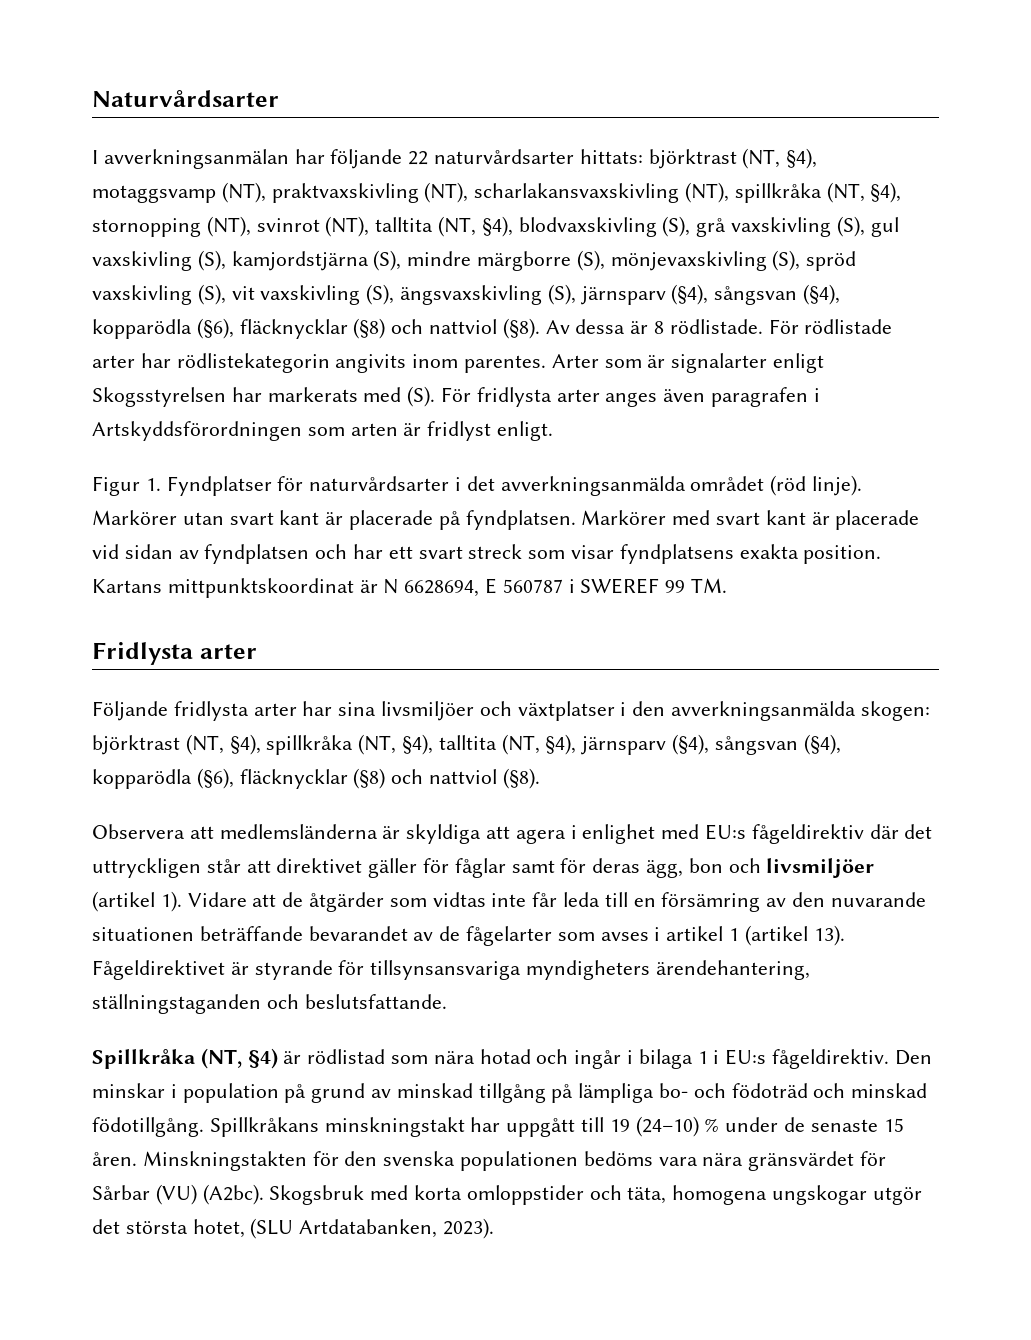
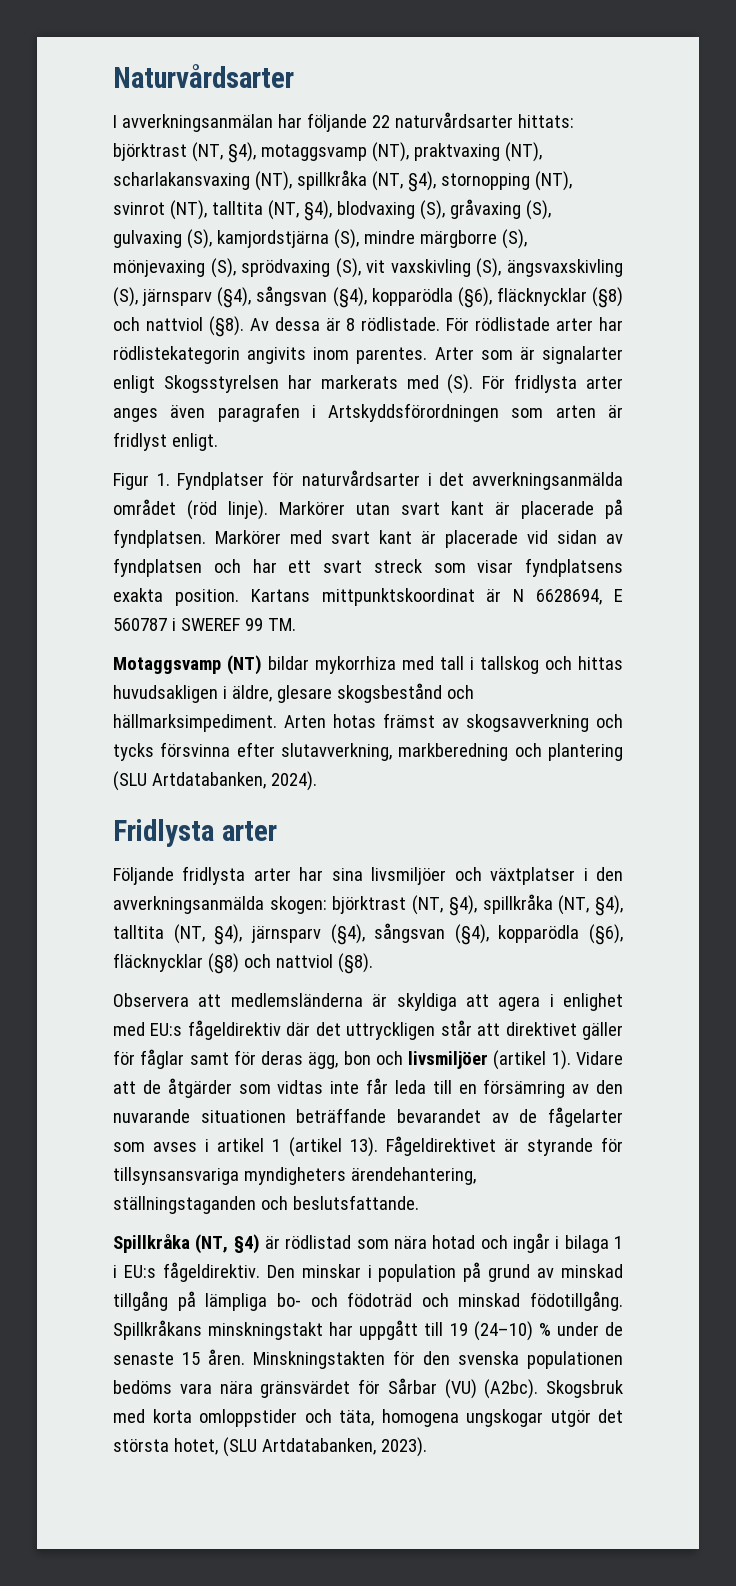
- I avverkningsanmälan har följande 22 naturvårdsarter hittats: björktrast (NT, §4), motaggsvamp (NT), praktvaxskivling (NT), scharlakansvaxskivling (NT), spillkråka (NT, §4), stornopping (NT), svinrot (NT), talltita (NT, §4), blodvaxskivling (S), grå vaxskivling (S), gul vaxskivling (S), kamjordstjärna (S), mindre märgborre (S), mönjevaxskivling (S), spröd vaxskivling (S), vit vaxskivling (S), ängsvaxskivling (S), järnsparv (§4), sångsvan (§4), kopparödla (§6), fläcknycklar (§8) och nattviol (§8).
+ I avverkningsanmälan har följande 22 naturvårdsarter hittats: björktrast (NT, §4), motaggsvamp (NT), praktvaxing (NT), scharlakansvaxing (NT), spillkråka (NT, §4), stornopping (NT), svinrot (NT), talltita (NT, §4), blodvaxing (S), gråvaxing (S), gulvaxing (S), kamjordstjärna (S), mindre märgborre (S), mönjevaxing (S), sprödvaxing (S), vit vaxskivling (S), ängsvaxskivling (S), järnsparv (§4), sångsvan (§4), kopparödla (§6), fläcknycklar (§8) och nattviol (§8).
+ Motaggsvamp (NT) bildar mykorrhiza med tall i tallskog och hittas huvudsakligen i äldre, glesare skogsbestånd och hällmarksimpediment. Arten hotas främst av skogsavverkning och tycks försvinna efter slutavverkning, markberedning och plantering (SLU Artdatabanken, 2024).

